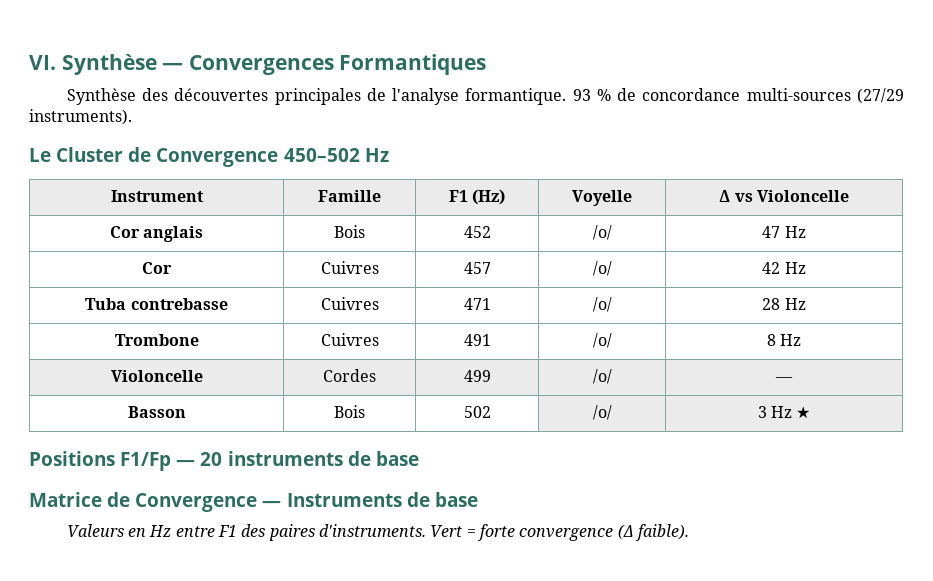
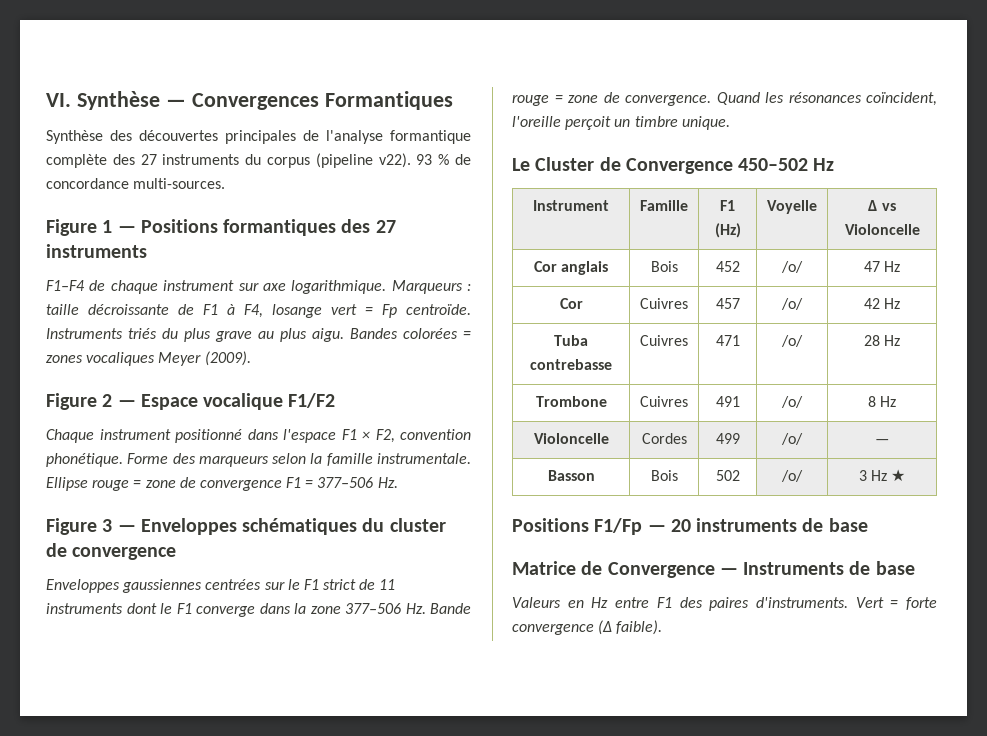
- Synthèse des découvertes principales de l'analyse formantique. 93 % de concordance multi-sources (27/29 instruments).
+ Synthèse des découvertes principales de l'analyse formantique complète des 27 instruments du corpus (pipeline v22). 93 % de concordance multi-sources.
+ Figure 1 — Positions formantiques des 27 instruments
+ F1–F4 de chaque instrument sur axe logarithmique. Marqueurs : taille décroissante de F1 à F4, losange vert = Fp centroïde. Instruments triés du plus grave au plus aigu. Bandes colorées = zones vocaliques Meyer (2009).
+ Figure 2 — Espace vocalique F1/F2
+ Chaque instrument positionné dans l'espace F1 × F2, convention phonétique. Forme des marqueurs selon la famille instrumentale. Ellipse rouge = zone de convergence F1 = 377–506 Hz.
+ Figure 3 — Enveloppes schématiques du cluster de convergence
+ Enveloppes gaussiennes centrées sur le F1 strict de 11 instruments dont le F1 converge dans la zone 377–506 Hz. Bande rouge = zone de convergence. Quand les résonances coïncident, l'oreille perçoit un timbre unique.

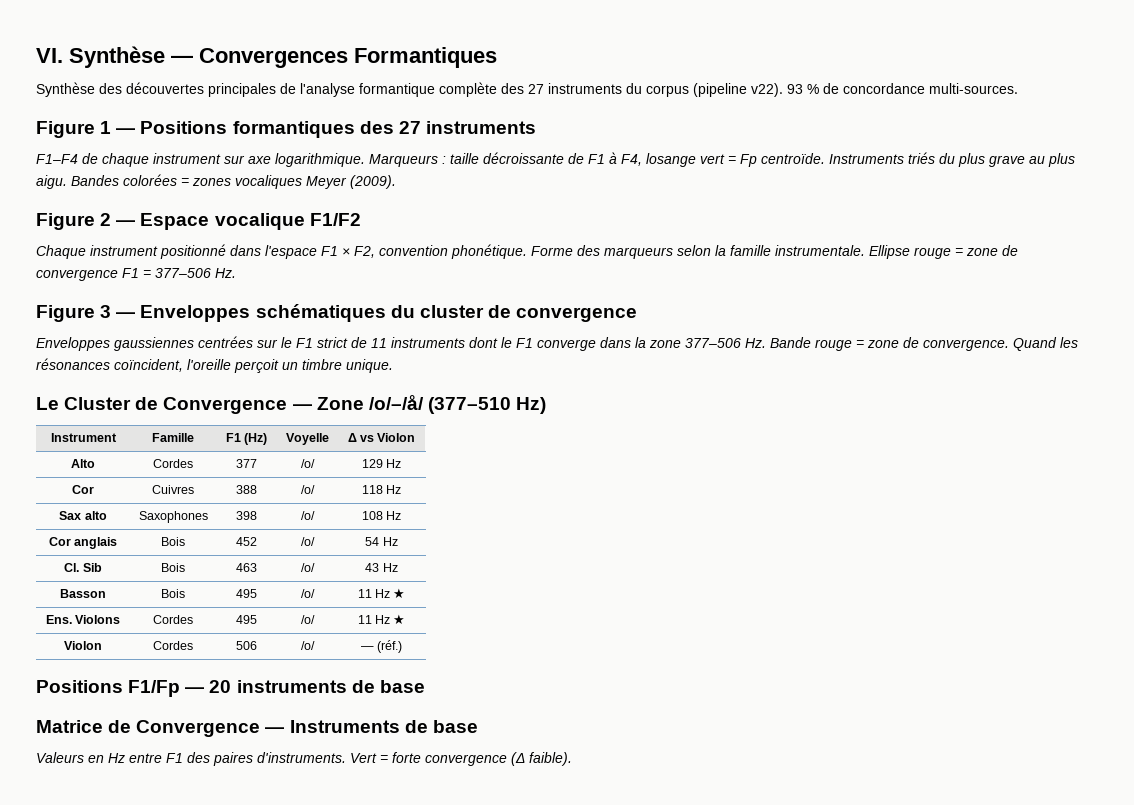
- Le Cluster de Convergence 450–502 Hz
+ Le Cluster de Convergence — Zone /o/–/å/ (377–510 Hz)
- Instrument | Famille | F1 (Hz) | Voyelle | Δ vs Violoncelle
+ Instrument | Famille | F1 (Hz) | Voyelle | Δ vs Violon
+ Alto | Cordes | 377 | /o/ | 129 Hz
+ Cor | Cuivres | 388 | /o/ | 118 Hz
+ Sax alto | Saxophones | 398 | /o/ | 108 Hz
- Cor anglais | Bois | 452 | /o/ | 47 Hz
- Cor | Cuivres | 457 | /o/ | 42 Hz
- Tuba contrebasse | Cuivres | 471 | /o/ | 28 Hz
- Trombone | Cuivres | 491 | /o/ | 8 Hz
- Violoncelle | Cordes | 499 | /o/ | —
+ Cor anglais | Bois | 452 | /o/ | 54 Hz
+ Cl. Sib | Bois | 463 | /o/ | 43 Hz
- Basson | Bois | 502 | /o/ | 3 Hz ★
+ Basson | Bois | 495 | /o/ | 11 Hz ★
+ Ens. Violons | Cordes | 495 | /o/ | 11 Hz ★
+ Violon | Cordes | 506 | /o/ | — (réf.)

